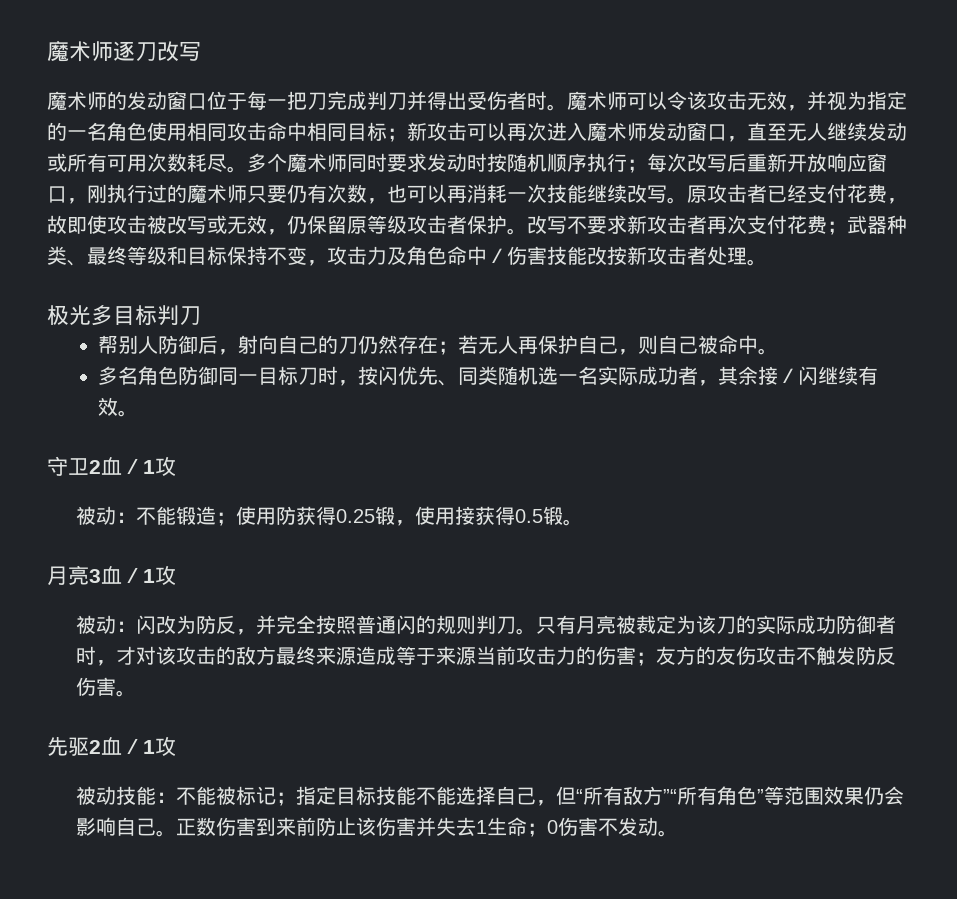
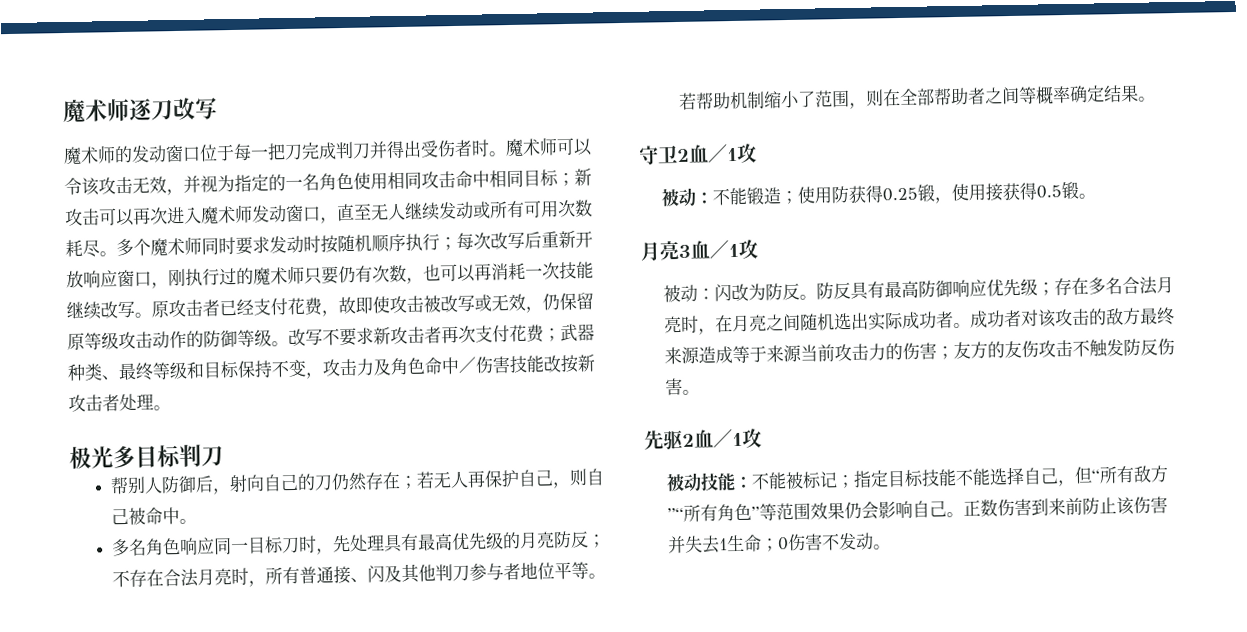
- 原攻击者已经支付花费，故即使攻击被改写或无效，仍保留原等级攻击者保护。
+ 原攻击者已经支付花费，故即使攻击被改写或无效，仍保留原等级攻击动作的防御等级。
- 多名角色防御同一目标刀时，按闪优先、同类随机选一名实际成功者，其余接／闪继续有效。
+ 多名角色响应同一目标刀时，先处理具有最高优先级的月亮防反；不存在合法月亮时，所有普通接、闪及其他判刀参与者地位平等。若帮助机制缩小了范围，则在全部帮助者之间等概率确定结果。
- 被动：闪改为防反，并完全按照普通闪的规则判刀。只有月亮被裁定为该刀的实际成功防御者时，才对该攻击的敌方最终来源造成等于来源当前攻击力的伤害；友方的友伤攻击不触发防反伤害。
+ 被动：闪改为防反。防反具有最高防御响应优先级；存在多名合法月亮时，在月亮之间随机选出实际成功者。成功者对该攻击的敌方最终来源造成等于来源当前攻击力的伤害；友方的友伤攻击不触发防反伤害。

